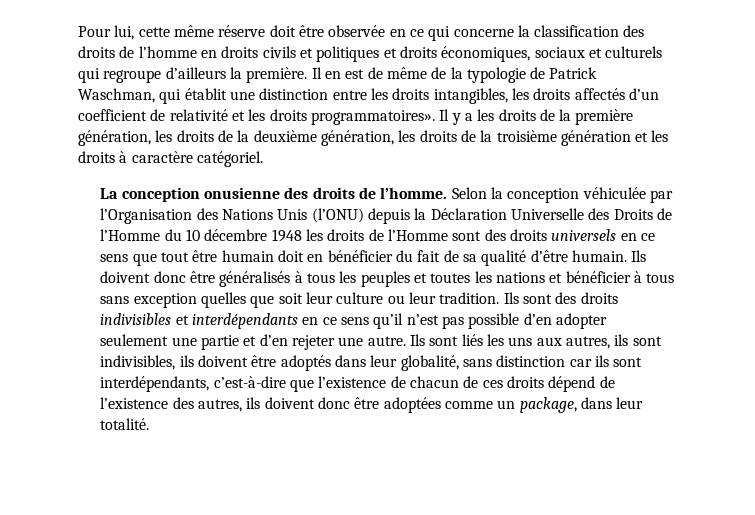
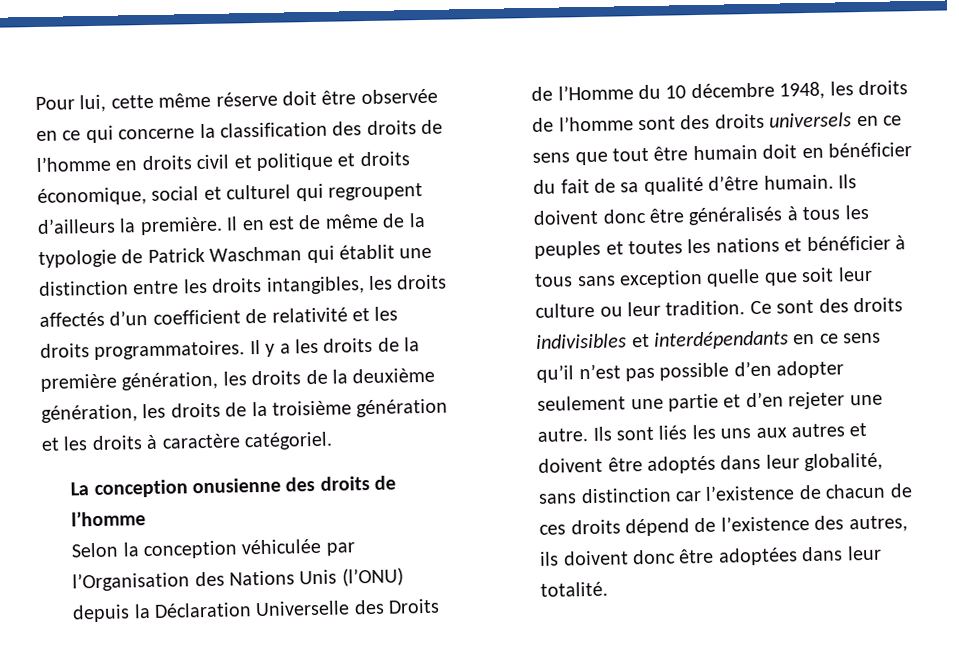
- Pour lui, cette même réserve doit être observée en ce qui concerne la classification des droits de l’homme en droits civils et politiques et droits économiques, sociaux et culturels qui regroupe d’ailleurs la première.
+ Pour lui, cette même réserve doit être observée en ce qui concerne la classification des droits de l’homme en droits civil et politique et droits économique, social et culturel qui regroupent d’ailleurs la première.
- Il en est de même de la typologie de Patrick Waschman, qui établit une distinction entre les droits intangibles, les droits affectés d’un coefficient de relativité et les droits programmatoires».
+ Il en est de même de la typologie de Patrick Waschman qui établit une distinction entre les droits intangibles, les droits affectés d’un coefficient de relativité et les droits programmatoires.
- La conception onusienne des droits de l’homme. Selon la conception véhiculée par l’Organisation des Nations Unis (l’ONU) depuis la Déclaration Universelle des Droits de l’Homme du 10 décembre 1948 les droits de l’Homme sont des droits universels en ce sens que tout être humain doit en bénéficier du fait de sa qualité d’être humain.
+ La conception onusienne des droits de l’homme
+ Selon la conception véhiculée par l’Organisation des Nations Unis (l’ONU) depuis la Déclaration Universelle des Droits de l’Homme du 10 décembre 1948, les droits de l’homme sont des droits universels en ce sens que tout être humain doit en bénéficier du fait de sa qualité d’être humain.
- Ils doivent donc être généralisés à tous les peuples et toutes les nations et bénéficier à tous sans exception quelles que soit leur culture ou leur tradition.
+ Ils doivent donc être généralisés à tous les peuples et toutes les nations et bénéficier à tous sans exception quelle que soit leur culture ou leur tradition.
- Ils sont des droits indivisibles et interdépendants en ce sens qu’il n’est pas possible d’en adopter seulement une partie et d’en rejeter une autre.
+ Ce sont des droits indivisibles et interdépendants en ce sens qu’il n’est pas possible d’en adopter seulement une partie et d’en rejeter une autre.
- Ils sont liés les uns aux autres, ils sont indivisibles, ils doivent être adoptés dans leur globalité, sans distinction car ils sont interdépendants, c’est-à-dire que l’existence de chacun de ces droits dépend de l’existence des autres, ils doivent donc être adoptées comme un package, dans leur totalité.
+ Ils sont liés les uns aux autres et doivent être adoptés dans leur globalité, sans distinction car l’existence de chacun de ces droits dépend de l’existence des autres, ils doivent donc être adoptées dans leur totalité.

